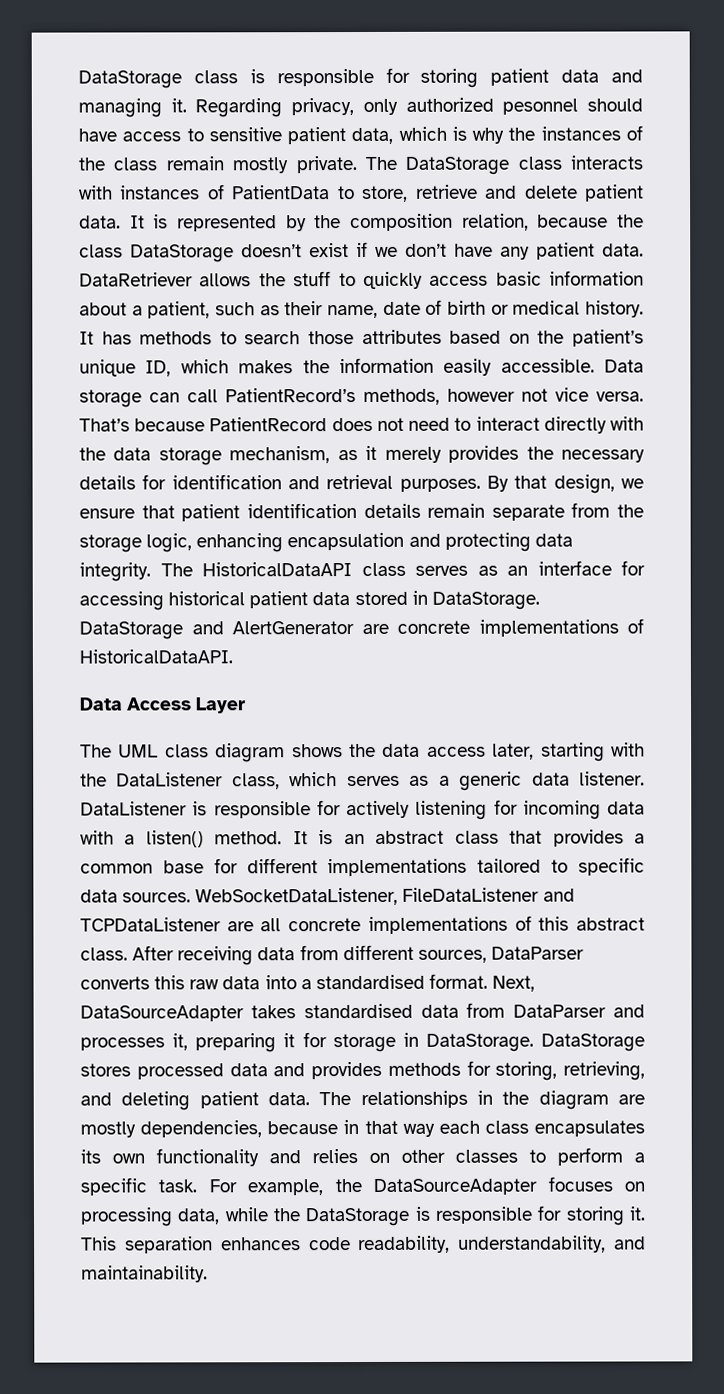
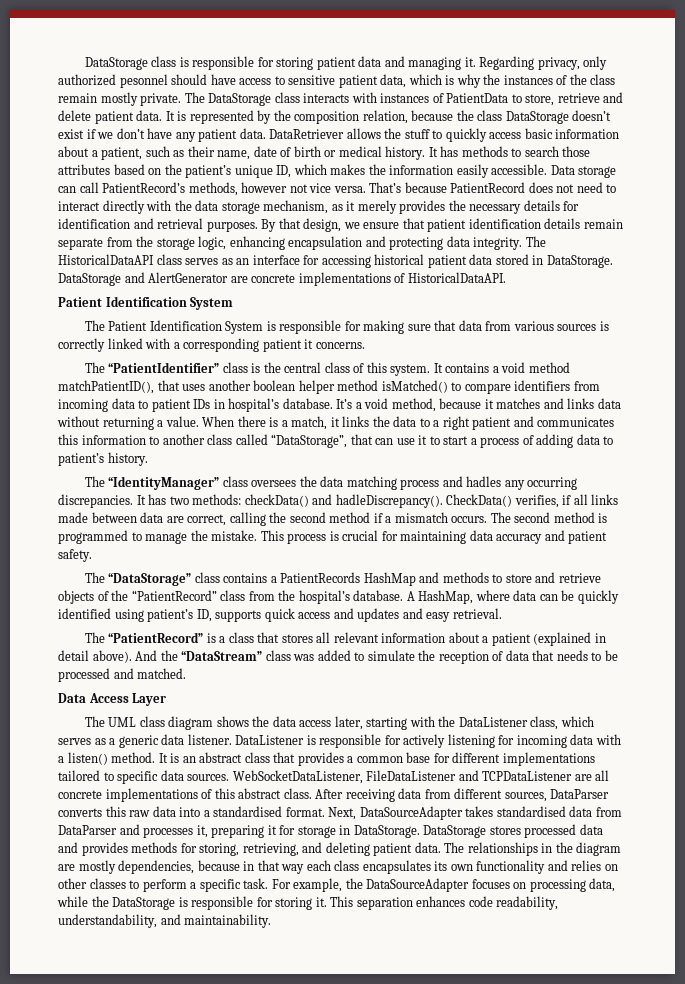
  DataStorage and AlertGenerator are concrete implementations of HistoricalDataAPI.
+ Patient Identification System
+ The Patient Identification System is responsible for making sure that data from various sources is correctly linked with a corresponding patient it concerns.
+ The “PatientIdentifier” class is the central class of this system. It contains a void method matchPatientID(), that uses another boolean helper method isMatched() to compare identifiers from incoming data to patient IDs in hospital’s database. It’s a void method, because it matches and links data without returning a value. When there is a match, it links the data to a right patient and communicates this information to another class called “DataStorage”, that can use it to start a process of adding data to patient’s history.
+ The “IdentityManager” class oversees the data matching process and hadles any occurring discrepancies. It has two methods: checkData() and hadleDiscrepancy(). CheckData() verifies, if all links made between data are correct, calling the second method if a mismatch occurs. The second method is programmed to manage the mistake. This process is crucial for maintaining data accuracy and patient safety.
+ The “DataStorage” class contains a PatientRecords HashMap and methods to store and retrieve objects of the “PatientRecord” class from the hospital’s database. A HashMap, where data can be quickly identified using patient’s ID, supports quick access and updates and easy retrieval.
+ The “PatientRecord” is a class that stores all relevant information about a patient (explained in detail above). And the “DataStream” class was added to simulate the reception of data that needs to be processed and matched.

